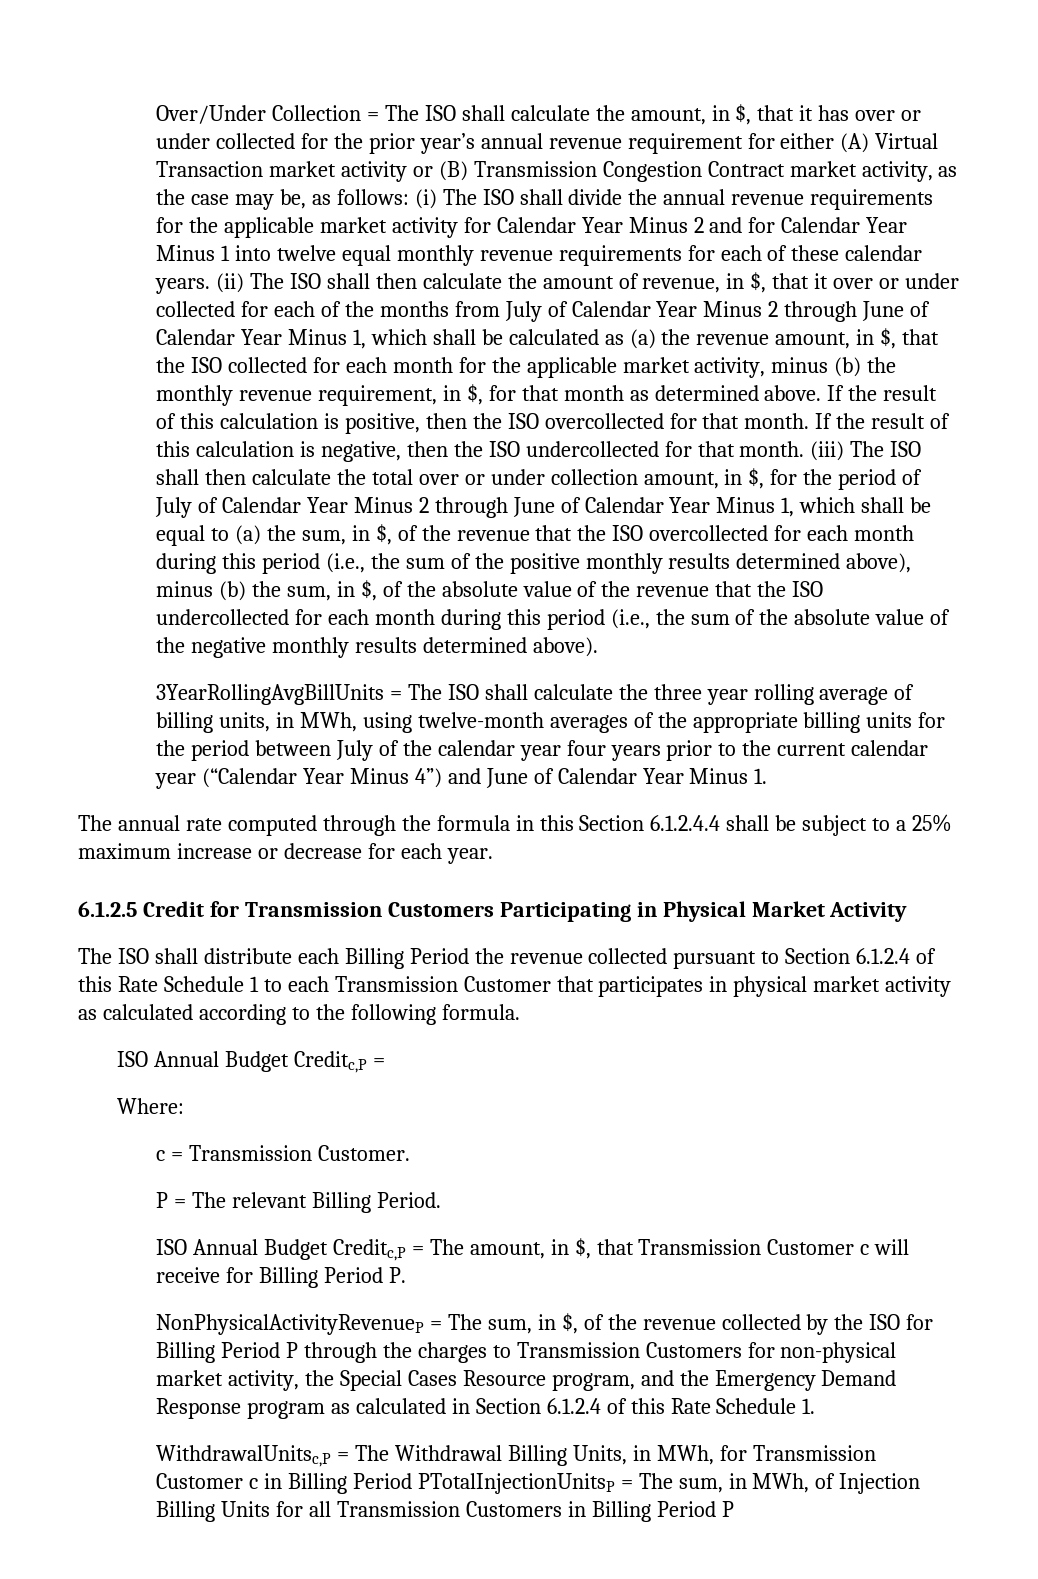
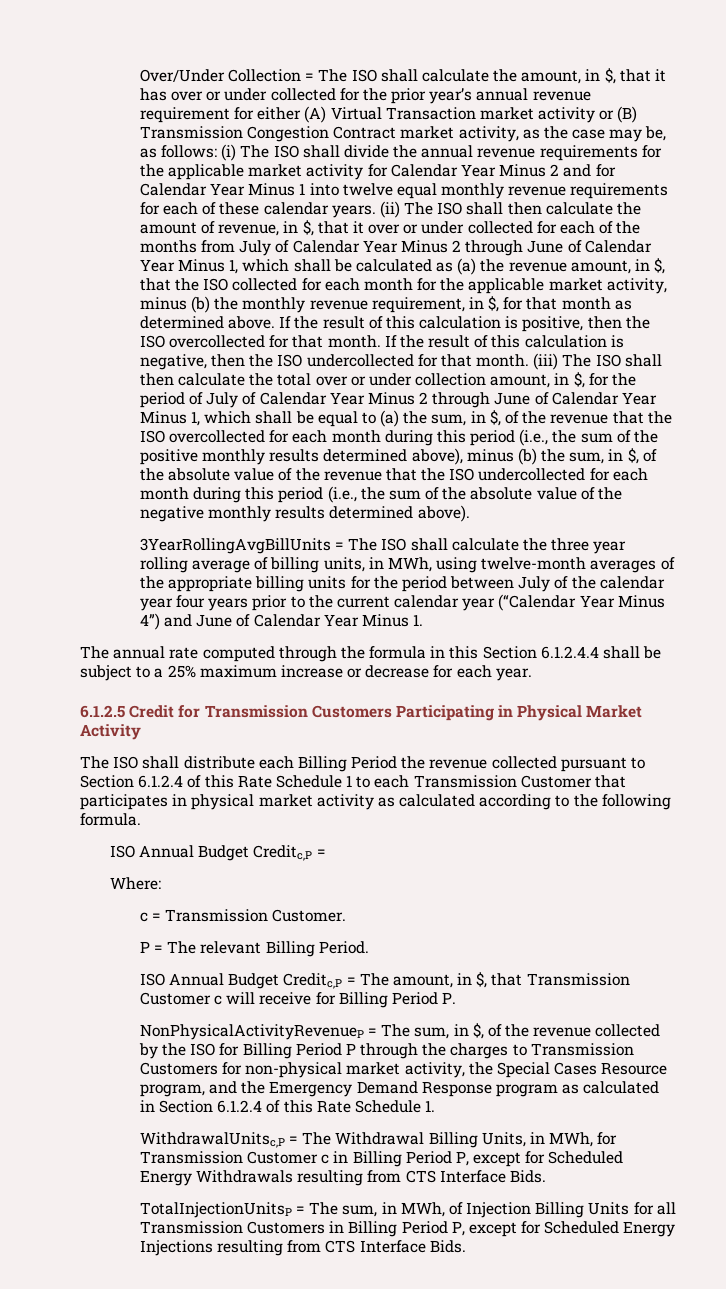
- WithdrawalUnitsc,P = The Withdrawal Billing Units, in MWh, for Transmission Customer c in Billing Period PTotalInjectionUnitsP = The sum, in MWh, of Injection Billing Units for all Transmission Customers in Billing Period P
+ WithdrawalUnitsc,P = The Withdrawal Billing Units, in MWh, for Transmission Customer c in Billing Period P, except for Scheduled Energy Withdrawals resulting from CTS Interface Bids.
+ TotalInjectionUnitsP = The sum, in MWh, of Injection Billing Units for all Transmission Customers in Billing Period P, except for Scheduled Energy Injections resulting from CTS Interface Bids.

